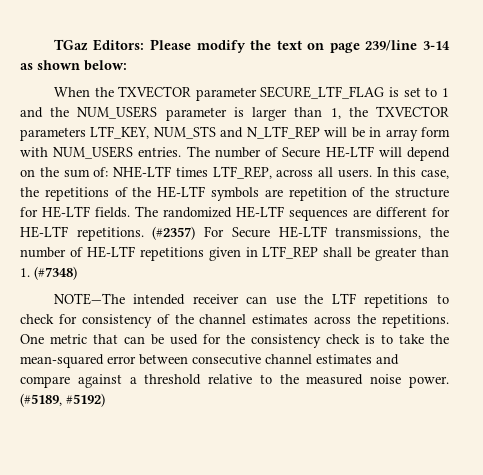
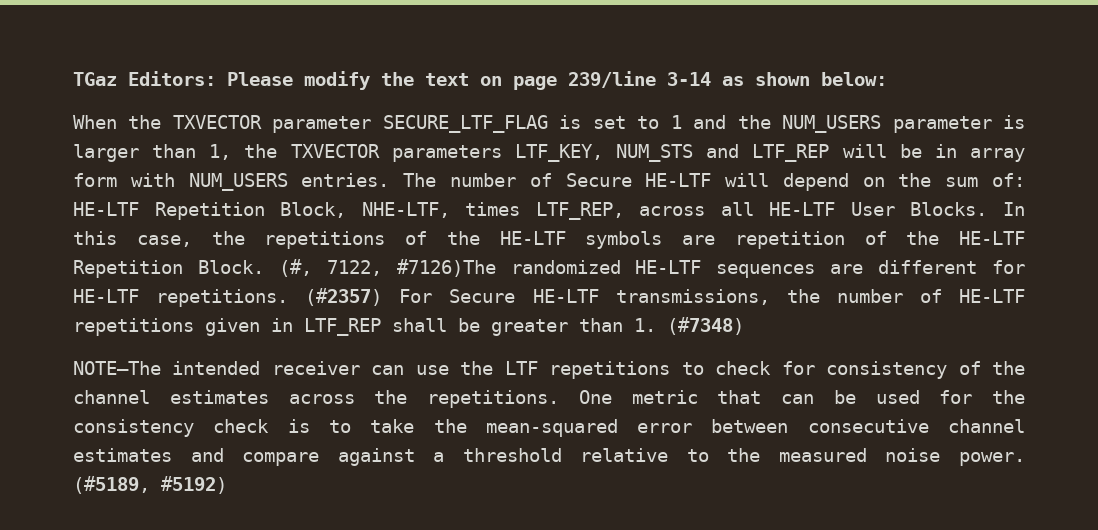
- When the TXVECTOR parameter SECURE_LTF_FLAG is set to 1 and the NUM_USERS parameter is larger than 1, the TXVECTOR parameters LTF_KEY, NUM_STS and N_LTF_REP will be in array form with NUM_USERS entries.
+ When the TXVECTOR parameter SECURE_LTF_FLAG is set to 1 and the NUM_USERS parameter is larger than 1, the TXVECTOR parameters LTF_KEY, NUM_STS and LTF_REP will be in array form with NUM_USERS entries.
- The number of Secure HE-LTF will depend on the sum of: NHE-LTF times LTF_REP, across all users.
+ The number of Secure HE-LTF will depend on the sum of: HE-LTF Repetition Block, NHE-LTF, times LTF_REP, across all HE-LTF User Blocks.
- In this case, the repetitions of the HE-LTF symbols are repetition of the structure for HE-LTF fields. The randomized HE-LTF sequences are different for HE-LTF repetitions.
+ In this case, the repetitions of the HE-LTF symbols are repetition of the HE-LTF Repetition Block. (#, 7122, #7126)The randomized HE-LTF sequences are different for HE-LTF repetitions.

